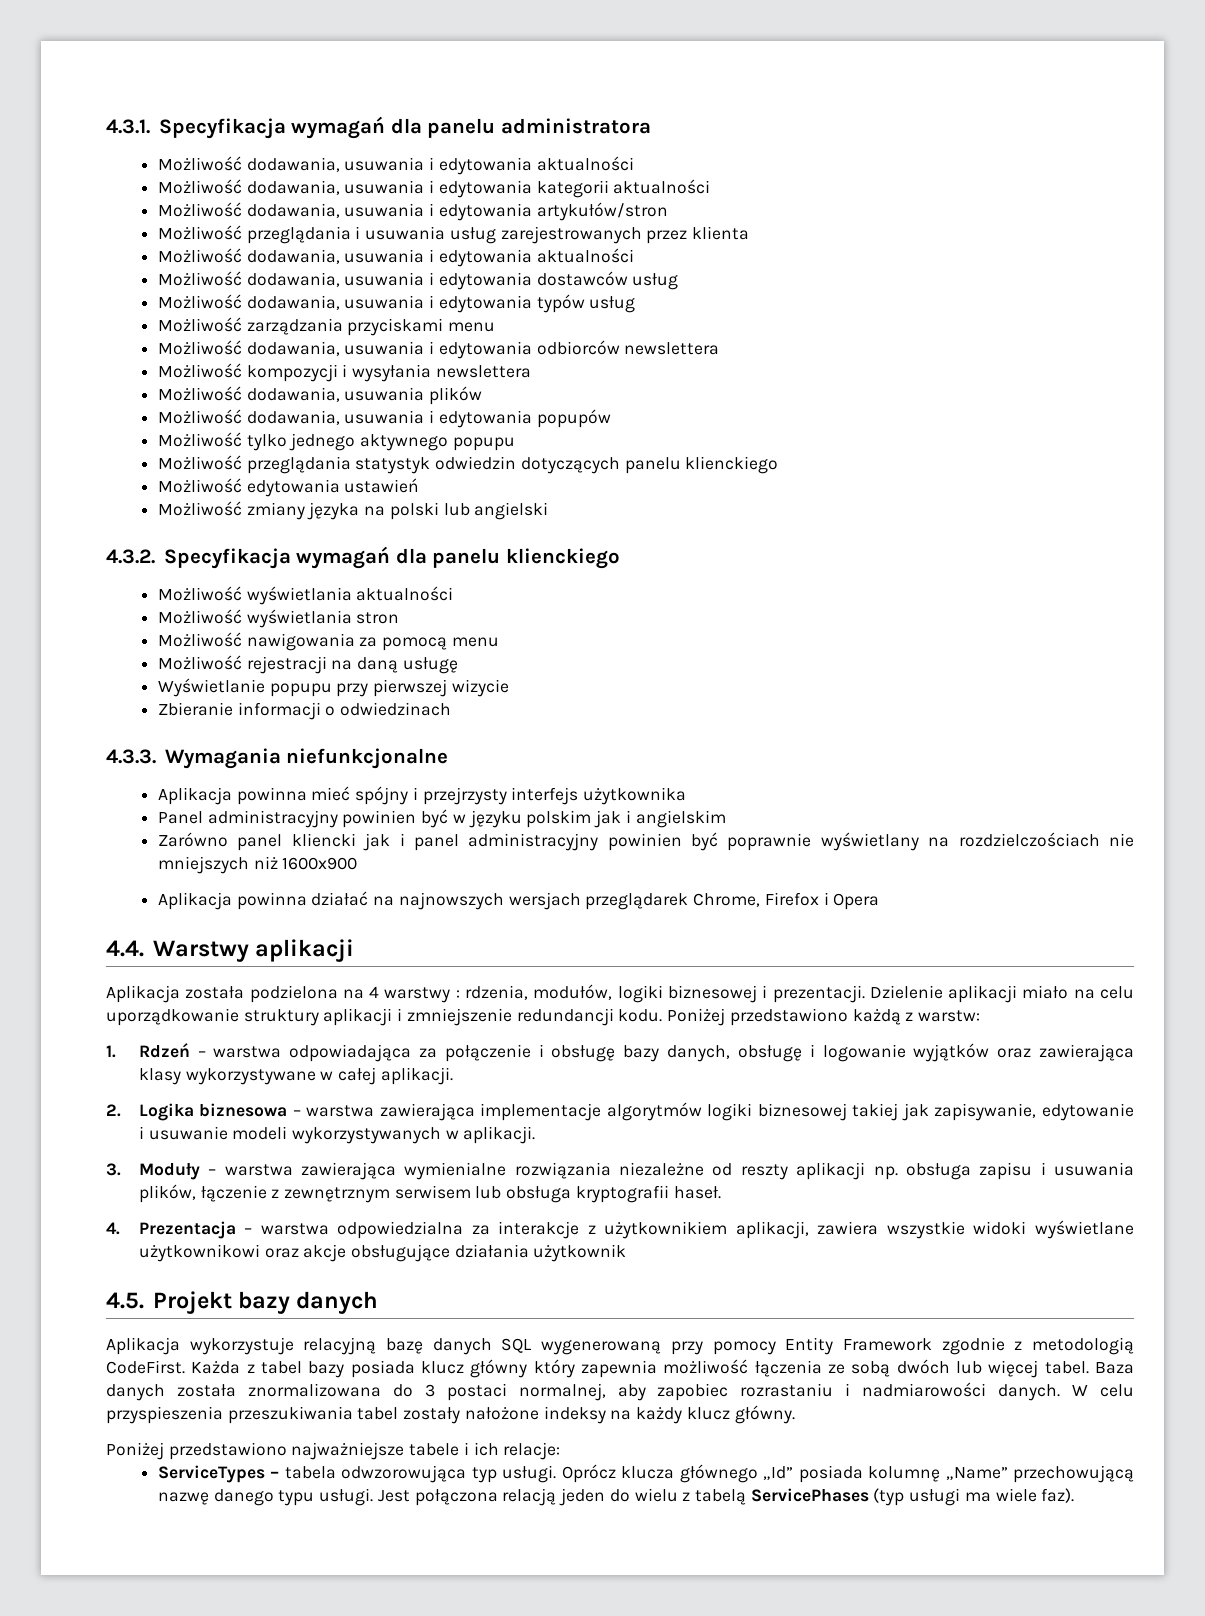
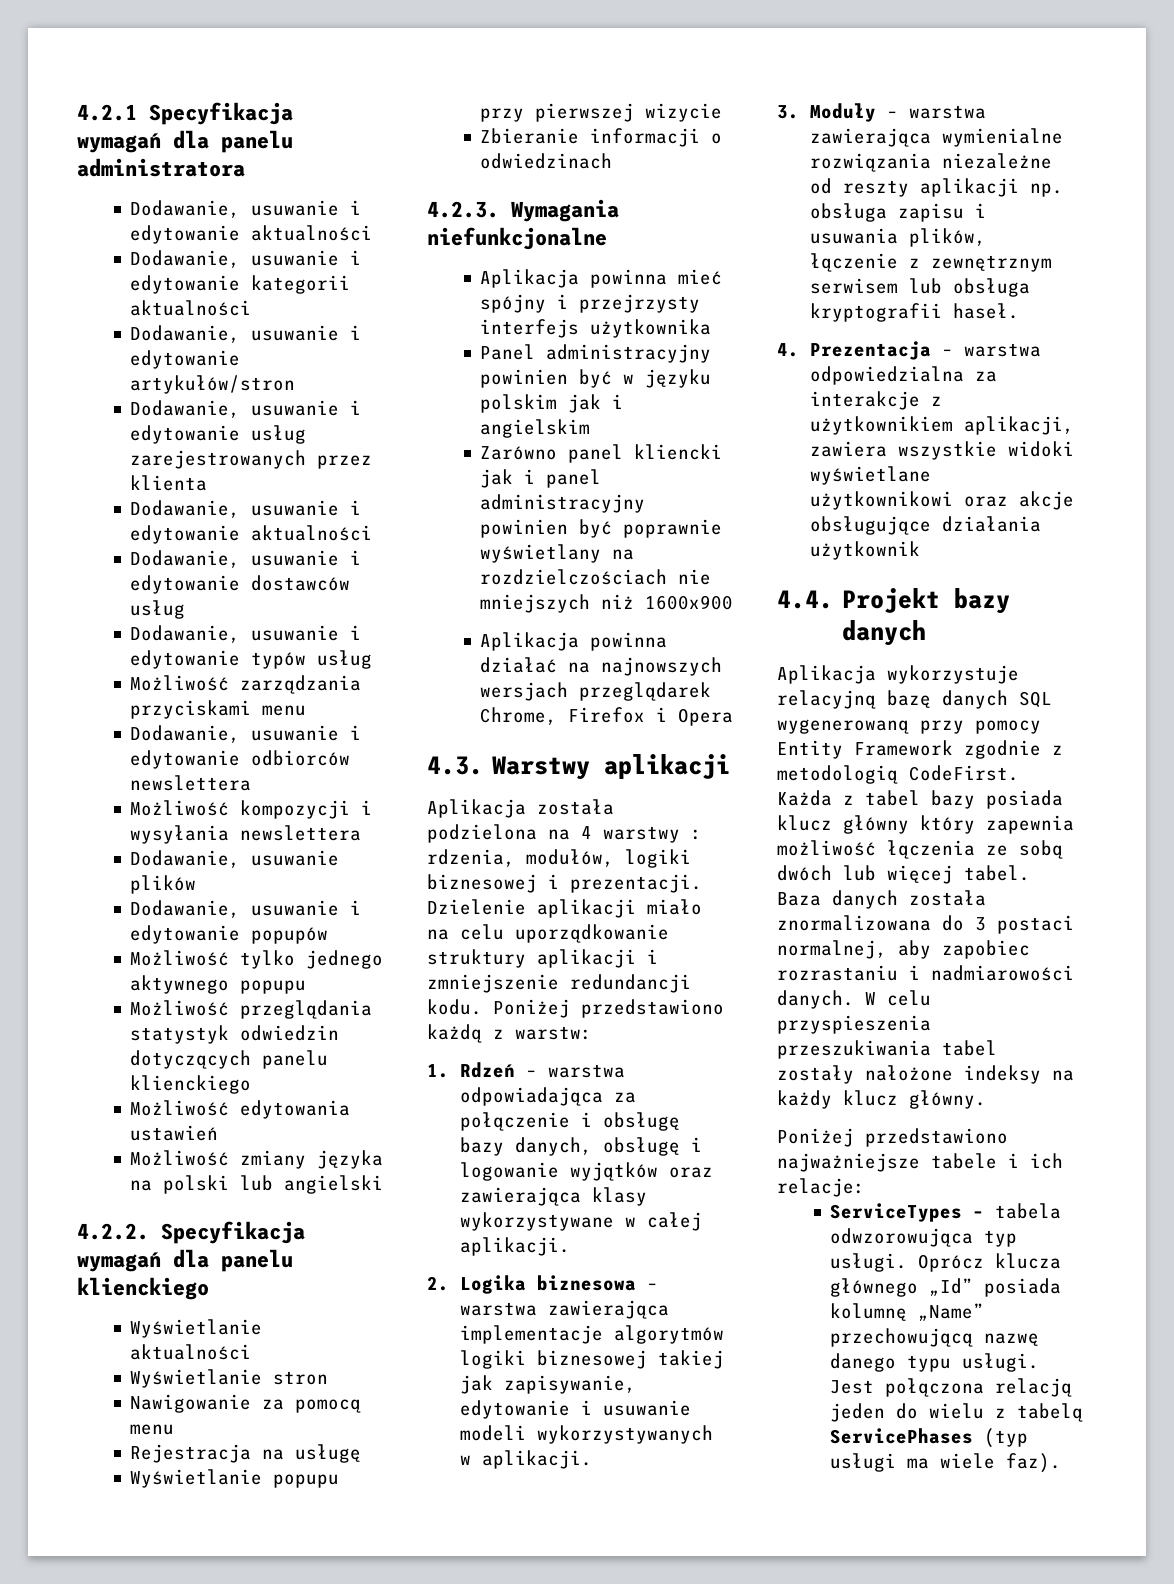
- 4.3.1. Specyfikacja wymagań dla panelu administratora
- Możliwość dodawania, usuwania i edytowania aktualności
- Możliwość dodawania, usuwania i edytowania kategorii aktualności
- Możliwość dodawania, usuwania i edytowania artykułów/stron
- Możliwość przeglądania i usuwania usług zarejestrowanych przez klienta
- Możliwość dodawania, usuwania i edytowania aktualności
- Możliwość dodawania, usuwania i edytowania dostawców usług
- Możliwość dodawania, usuwania i edytowania typów usług
+ 4.2.1 Specyfikacja wymagań dla panelu administratora
+ Dodawanie, usuwanie i edytowanie aktualności
+ Dodawanie, usuwanie i edytowanie kategorii aktualności
+ Dodawanie, usuwanie i edytowanie artykułów/stron
+ Dodawanie, usuwanie i edytowanie usług zarejestrowanych przez klienta
+ Dodawanie, usuwanie i edytowanie aktualności
+ Dodawanie, usuwanie i edytowanie dostawców usług
+ Dodawanie, usuwanie i edytowanie typów usług
- Możliwość dodawania, usuwania i edytowania odbiorców newslettera
+ Dodawanie, usuwanie i edytowanie odbiorców newslettera
- Możliwość dodawania, usuwania plików
- Możliwość dodawania, usuwania i edytowania popupów
+ Dodawanie, usuwanie plików
+ Dodawanie, usuwanie i edytowanie popupów
- 4.3.2. Specyfikacja wymagań dla panelu klienckiego
+ 4.2.2. Specyfikacja wymagań dla panelu klienckiego
- Możliwość wyświetlania aktualności
- Możliwość wyświetlania stron
+ Wyświetlanie aktualności
+ Wyświetlanie stron
- Możliwość nawigowania za pomocą menu
+ Nawigowanie za pomocą menu
- Możliwość rejestracji na daną usługę
+ Rejestracja na usługę
- 4.3.3. Wymagania niefunkcjonalne
+ 4.2.3. Wymagania niefunkcjonalne
- 4.4. Warstwy aplikacji
+ 4.3. Warstwy aplikacji
- 4.5. Projekt bazy danych
+ 4.4. Projekt bazy danych

